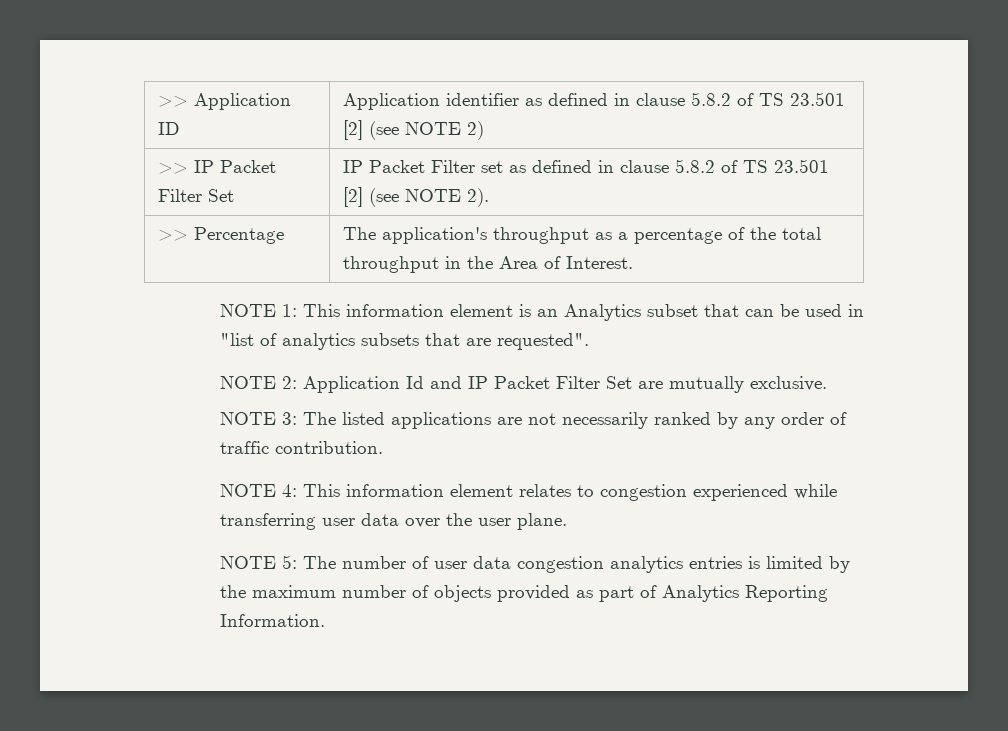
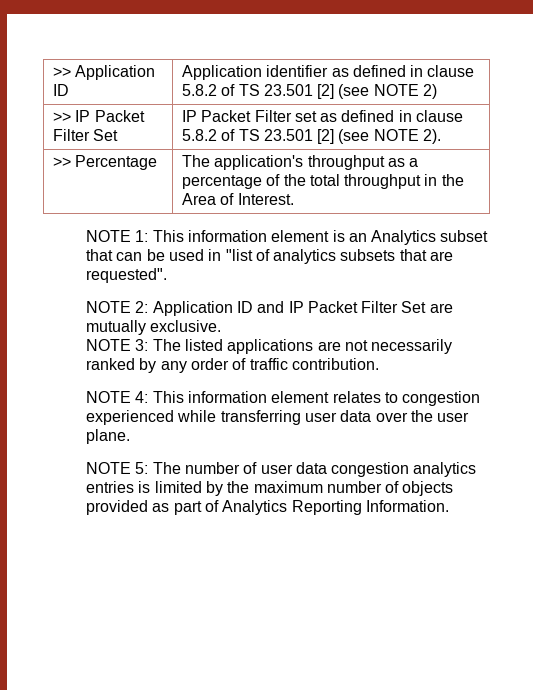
- NOTE 2: Application Id and IP Packet Filter Set are mutually exclusive.
+ NOTE 2: Application ID and IP Packet Filter Set are mutually exclusive.

